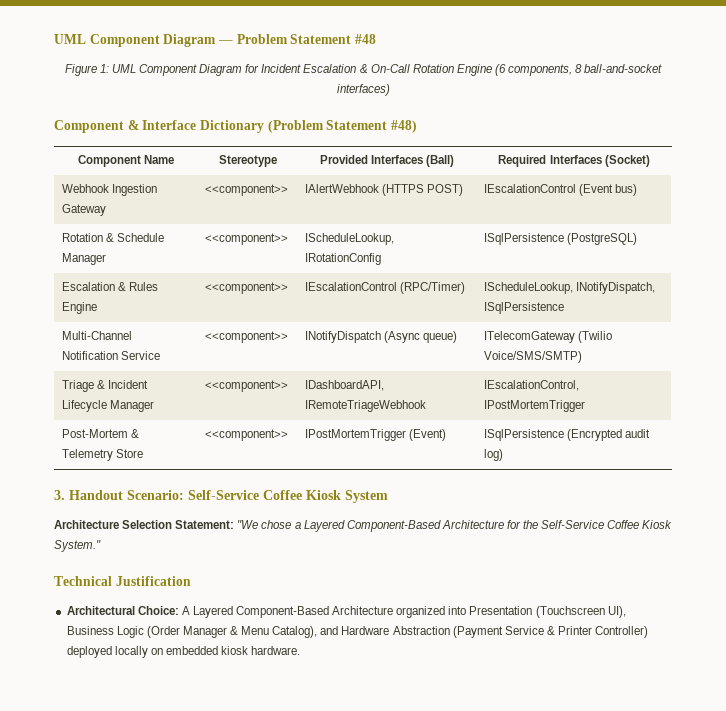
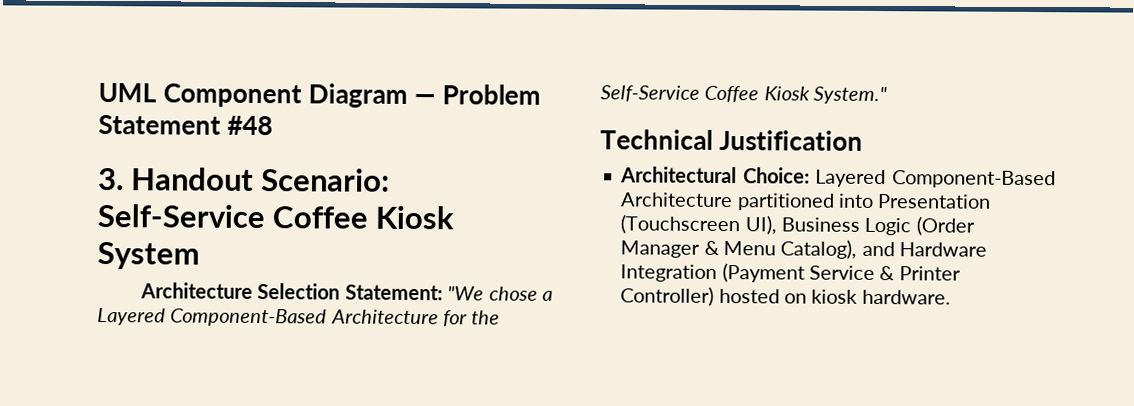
- Figure 1: UML Component Diagram for Incident Escalation & On-Call Rotation Engine (6 components, 8 ball-and-socket interfaces)
- Component & Interface Dictionary (Problem Statement #48)
- Component Name | Stereotype | Provided Interfaces (Ball) | Required Interfaces (Socket)
- Webhook Ingestion Gateway | <<component>> | IAlertWebhook (HTTPS POST) | IEscalationControl (Event bus)
- Rotation & Schedule Manager | <<component>> | IScheduleLookup, IRotationConfig | ISqlPersistence (PostgreSQL)
- Escalation & Rules Engine | <<component>> | IEscalationControl (RPC/Timer) | IScheduleLookup, INotifyDispatch, ISqlPersistence
- Multi-Channel Notification Service | <<component>> | INotifyDispatch (Async queue) | ITelecomGateway (Twilio Voice/SMS/SMTP)
- Triage & Incident Lifecycle Manager | <<component>> | IDashboardAPI, IRemoteTriageWebhook | IEscalationControl, IPostMortemTrigger
- Post-Mortem & Telemetry Store | <<component>> | IPostMortemTrigger (Event) | ISqlPersistence (Encrypted audit log)
- Architectural Choice: A Layered Component-Based Architecture organized into Presentation (Touchscreen UI), Business Logic (Order Manager & Menu Catalog), and Hardware Abstraction (Payment Service & Printer Controller) deployed locally on embedded kiosk hardware.
+ Architectural Choice: Layered Component-Based Architecture partitioned into Presentation (Touchscreen UI), Business Logic (Order Manager & Menu Catalog), and Hardware Integration (Payment Service & Printer Controller) hosted on kiosk hardware.

